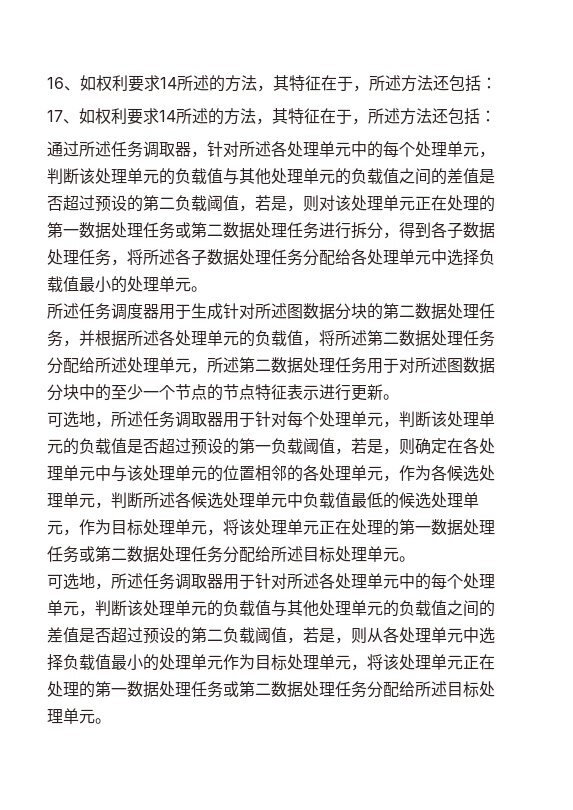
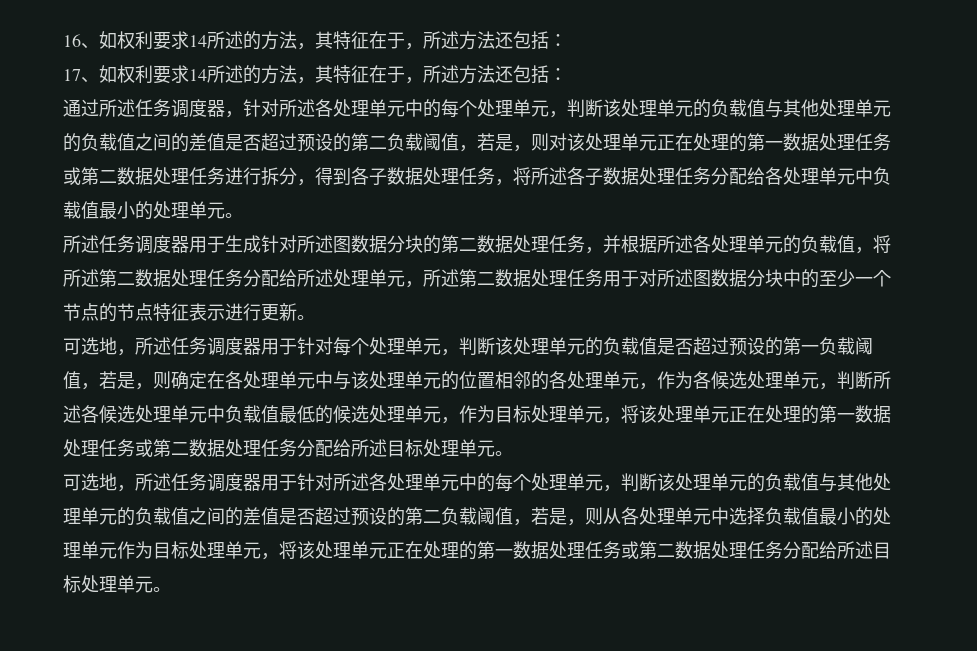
- 通过所述任务调取器，针对所述各处理单元中的每个处理单元，判断该处理单元的负载值与其他处理单元的负载值之间的差值是否超过预设的第二负载阈值，若是，则对该处理单元正在处理的第一数据处理任务或第二数据处理任务进行拆分，得到各子数据处理任务，将所述各子数据处理任务分配给各处理单元中选择负载值最小的处理单元。
+ 通过所述任务调度器，针对所述各处理单元中的每个处理单元，判断该处理单元的负载值与其他处理单元的负载值之间的差值是否超过预设的第二负载阈值，若是，则对该处理单元正在处理的第一数据处理任务或第二数据处理任务进行拆分，得到各子数据处理任务，将所述各子数据处理任务分配给各处理单元中负载值最小的处理单元。
- 可选地，所述任务调取器用于针对每个处理单元，判断该处理单元的负载值是否超过预设的第一负载阈值，若是，则确定在各处理单元中与该处理单元的位置相邻的各处理单元，作为各候选处理单元，判断所述各候选处理单元中负载值最低的候选处理单元，作为目标处理单元，将该处理单元正在处理的第一数据处理任务或第二数据处理任务分配给所述目标处理单元。
+ 可选地，所述任务调度器用于针对每个处理单元，判断该处理单元的负载值是否超过预设的第一负载阈值，若是，则确定在各处理单元中与该处理单元的位置相邻的各处理单元，作为各候选处理单元，判断所述各候选处理单元中负载值最低的候选处理单元，作为目标处理单元，将该处理单元正在处理的第一数据处理任务或第二数据处理任务分配给所述目标处理单元。
- 可选地，所述任务调取器用于针对所述各处理单元中的每个处理单元，判断该处理单元的负载值与其他处理单元的负载值之间的差值是否超过预设的第二负载阈值，若是，则从各处理单元中选择负载值最小的处理单元作为目标处理单元，将该处理单元正在处理的第一数据处理任务或第二数据处理任务分配给所述目标处理单元。
+ 可选地，所述任务调度器用于针对所述各处理单元中的每个处理单元，判断该处理单元的负载值与其他处理单元的负载值之间的差值是否超过预设的第二负载阈值，若是，则从各处理单元中选择负载值最小的处理单元作为目标处理单元，将该处理单元正在处理的第一数据处理任务或第二数据处理任务分配给所述目标处理单元。

